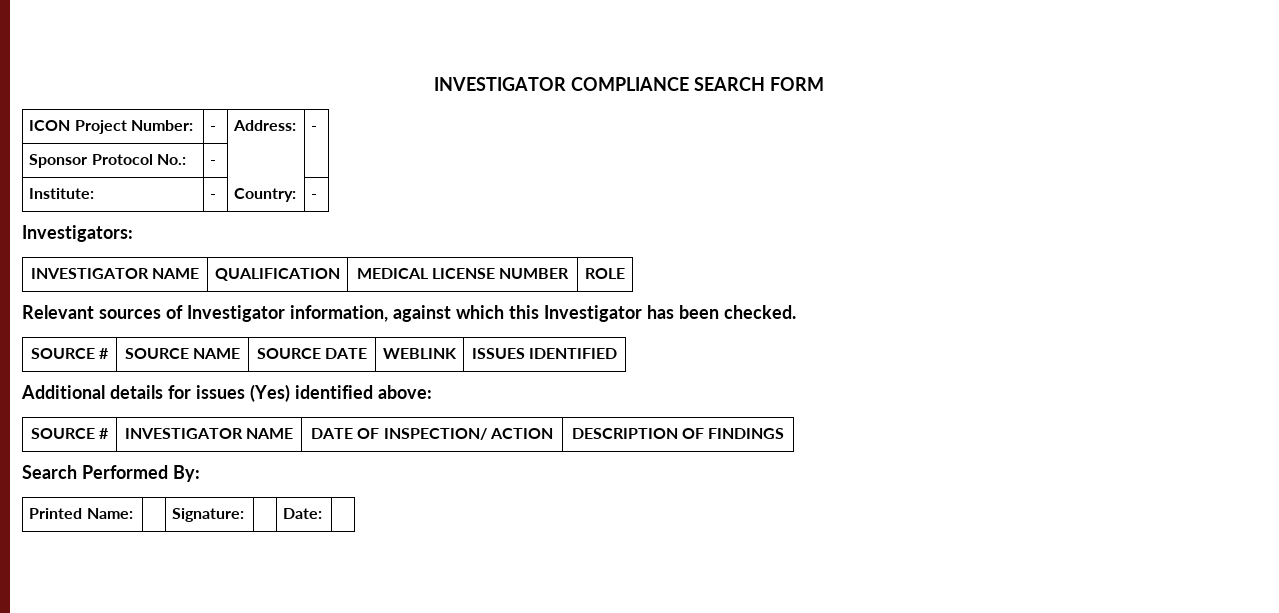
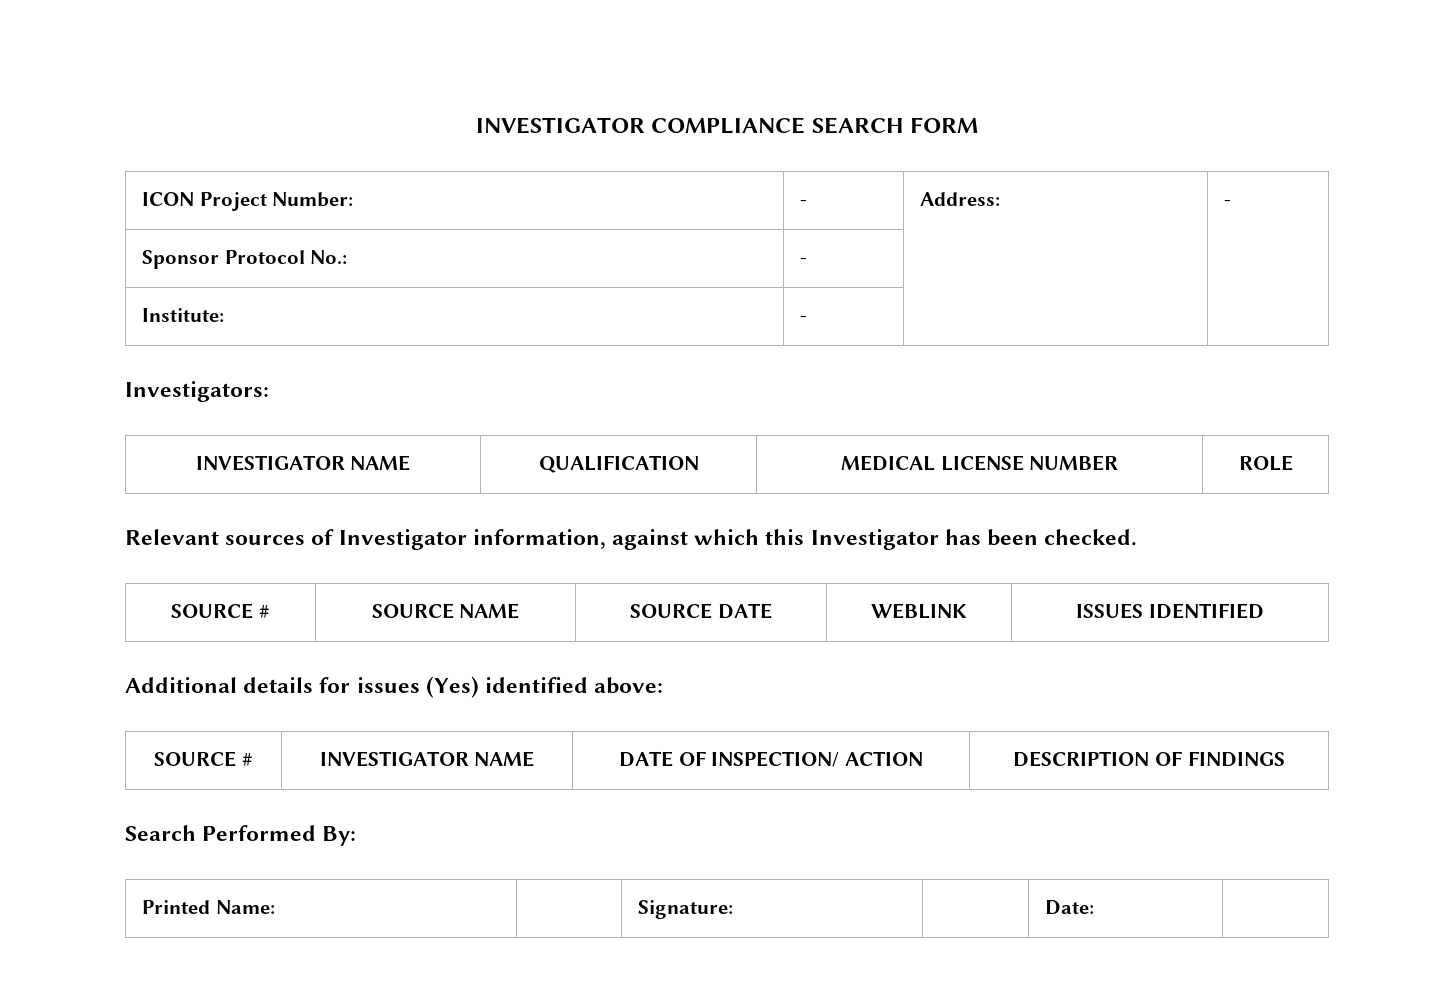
- Institute: | - | Country: | -
+ Institute: | - | |

